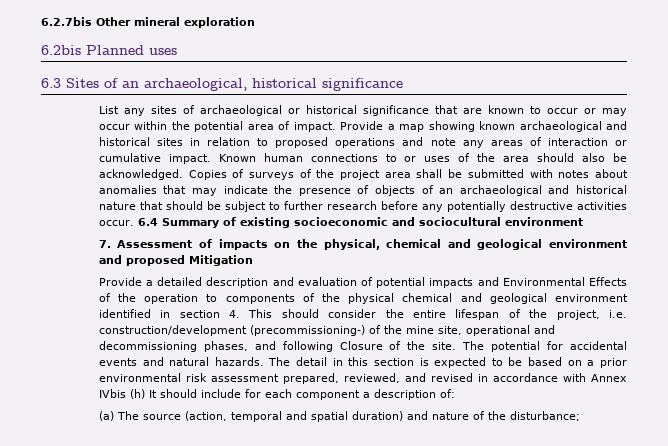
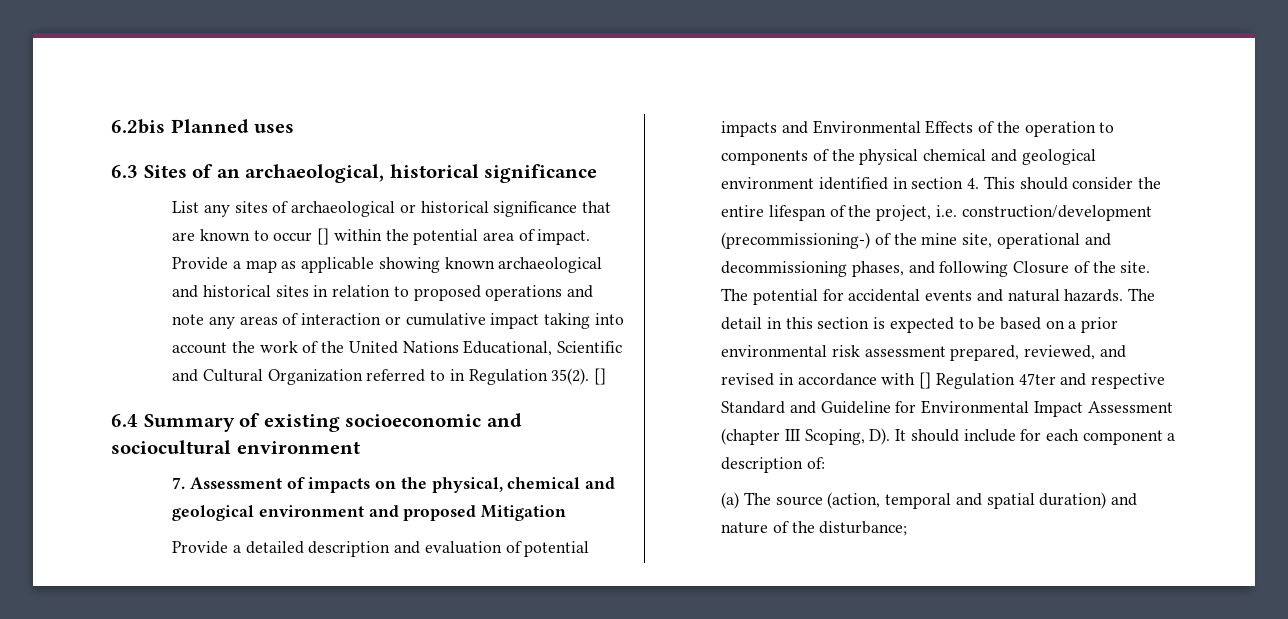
- 6.2.7bis Other mineral exploration
- List any sites of archaeological or historical significance that are known to occur or may occur within the potential area of impact.
+ List any sites of archaeological or historical significance that are known to occur [] within the potential area of impact.
- Provide a map showing known archaeological and historical sites in relation to proposed operations and note any areas of interaction or cumulative impact. Known human connections to or uses of the area should also be acknowledged. Copies of surveys of the project area shall be submitted with notes about anomalies that may indicate the presence of objects of an archaeological and historical nature that should be subject to further research before any potentially destructive activities occur. 6.4 Summary of existing socioeconomic and sociocultural environment
+ Provide a map as applicable showing known archaeological and historical sites in relation to proposed operations and note any areas of interaction or cumulative impact taking into account the work of the United Nations Educational, Scientific and Cultural Organization referred to in Regulation 35(2). []
+ 6.4 Summary of existing socioeconomic and sociocultural environment
- The detail in this section is expected to be based on a prior environmental risk assessment prepared, reviewed, and revised in accordance with Annex IVbis (h) It should include for each component a description of:
+ The detail in this section is expected to be based on a prior environmental risk assessment prepared, reviewed, and revised in accordance with [] Regulation 47ter and respective Standard and Guideline for Environmental Impact Assessment (chapter III Scoping, D). It should include for each component a description of:

